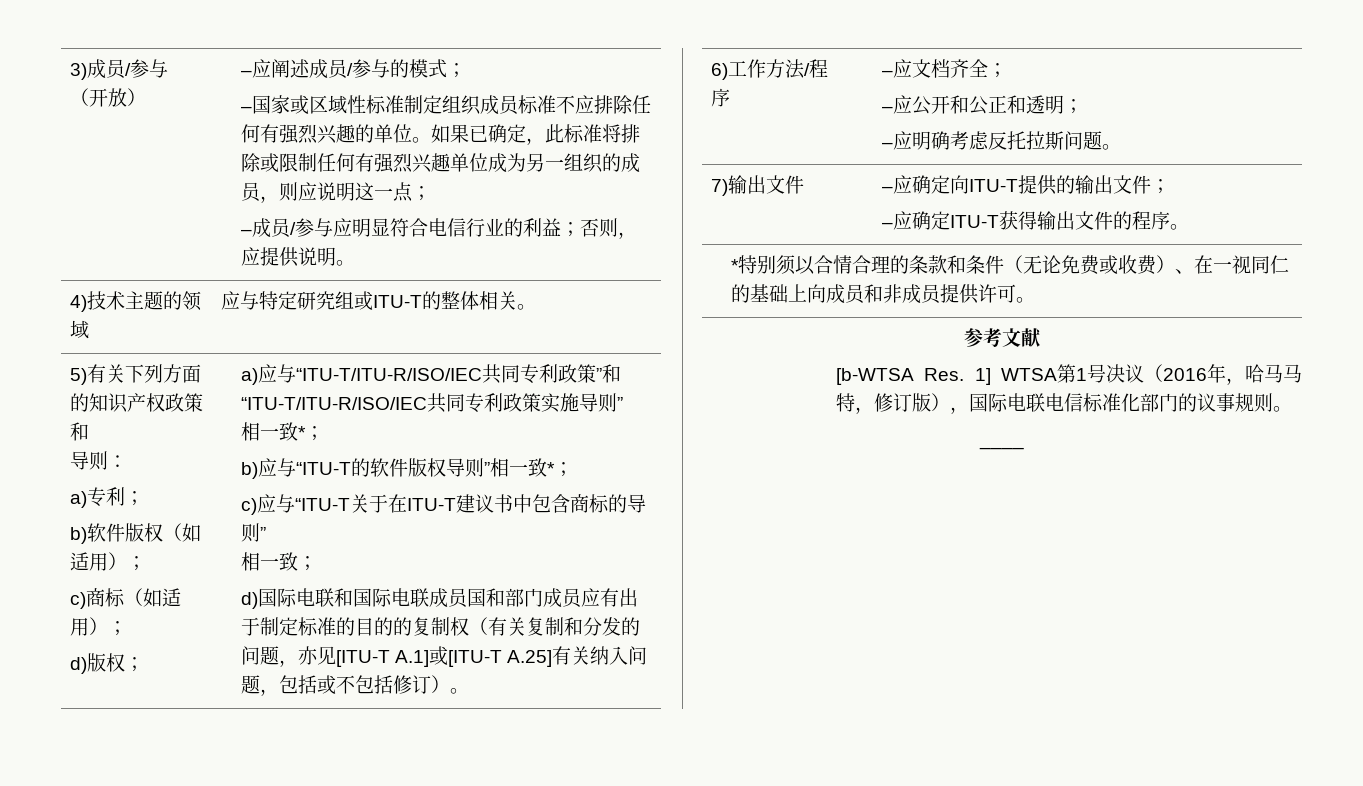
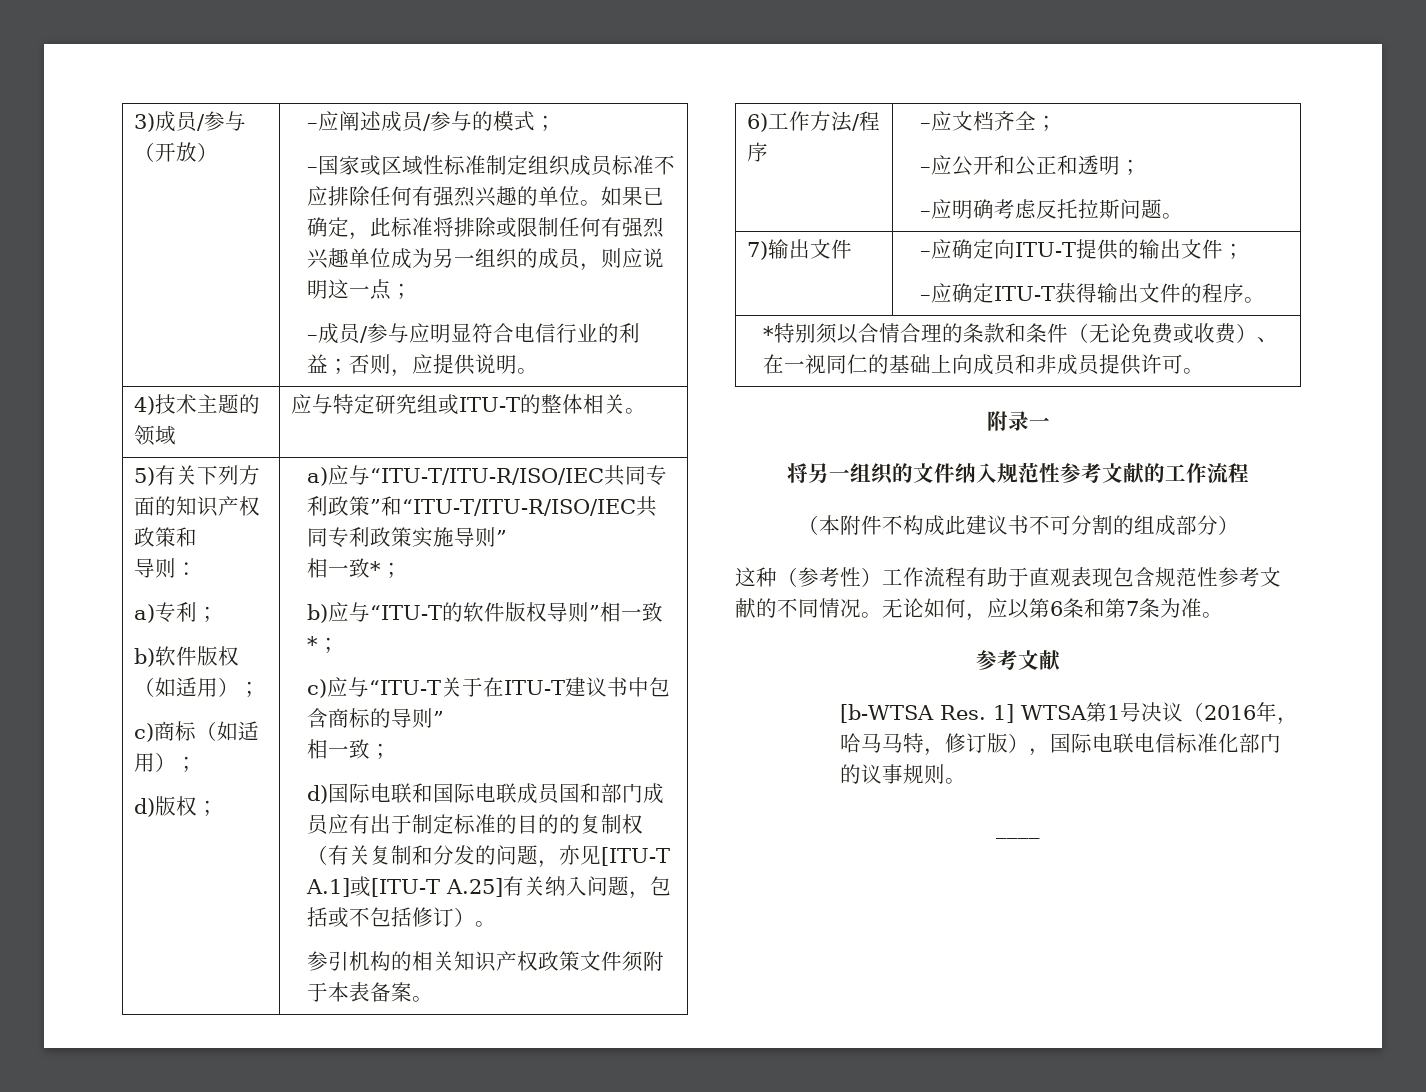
+ 参引机构的相关知识产权政策文件须附于本表备案。
+ 附录一
+ 将另一组织的文件纳入规范性参考文献的工作流程
+ （本附件不构成此建议书不可分割的组成部分）
+ 这种（参考性）工作流程有助于直观表现包含规范性参考文献的不同情况。无论如何，应以第6条和第7条为准。

